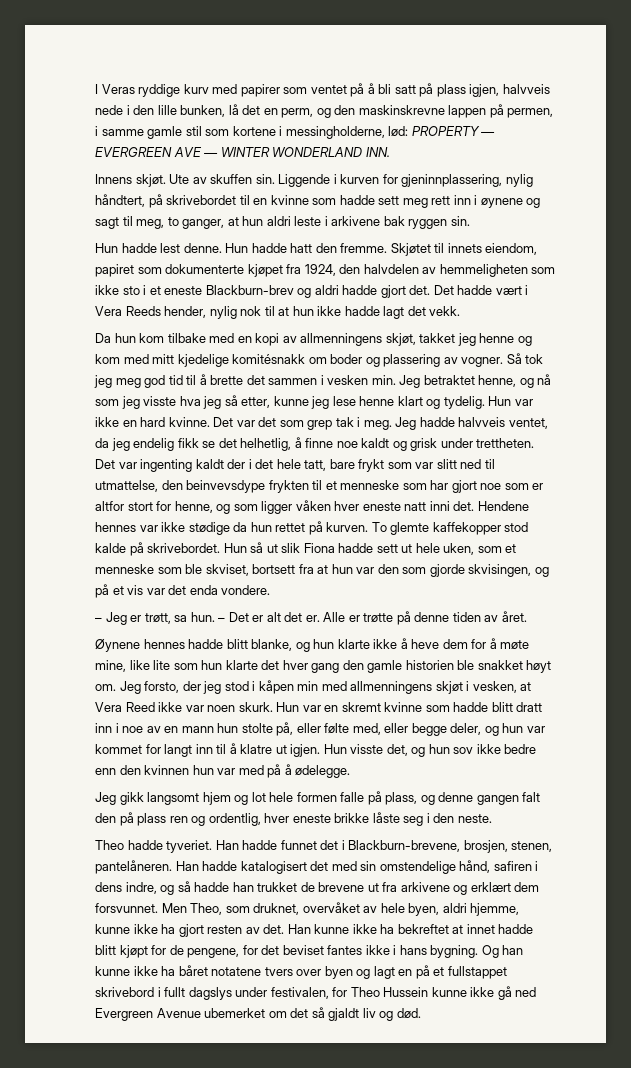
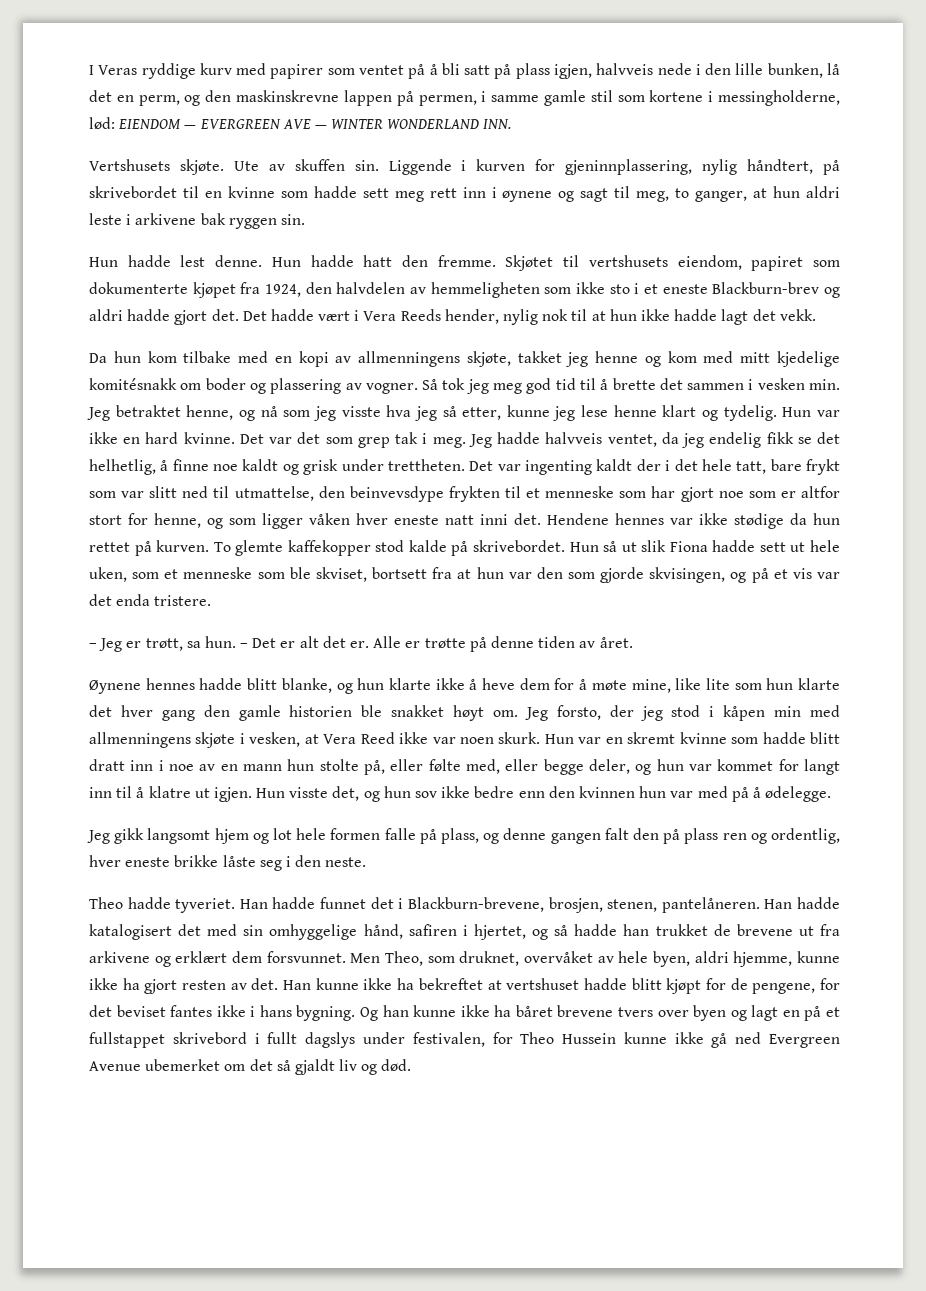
- I Veras ryddige kurv med papirer som ventet på å bli satt på plass igjen, halvveis nede i den lille bunken, lå det en perm, og den maskinskrevne lappen på permen, i samme gamle stil som kortene i messingholderne, lød: PROPERTY — EVERGREEN AVE — WINTER WONDERLAND INN.
+ I Veras ryddige kurv med papirer som ventet på å bli satt på plass igjen, halvveis nede i den lille bunken, lå det en perm, og den maskinskrevne lappen på permen, i samme gamle stil som kortene i messingholderne, lød: EIENDOM — EVERGREEN AVE — WINTER WONDERLAND INN.
- Innens skjøt.
+ Vertshusets skjøte.
- Skjøtet til innets eiendom, papiret som dokumenterte kjøpet fra 1924, den halvdelen av hemmeligheten som ikke sto i et eneste Blackburn-brev og aldri hadde gjort det.
+ Skjøtet til vertshusets eiendom, papiret som dokumenterte kjøpet fra 1924, den halvdelen av hemmeligheten som ikke sto i et eneste Blackburn-brev og aldri hadde gjort det.
- Da hun kom tilbake med en kopi av allmenningens skjøt, takket jeg henne og kom med mitt kjedelige komitésnakk om boder og plassering av vogner.
+ Da hun kom tilbake med en kopi av allmenningens skjøte, takket jeg henne og kom med mitt kjedelige komitésnakk om boder og plassering av vogner.
- Hun så ut slik Fiona hadde sett ut hele uken, som et menneske som ble skviset, bortsett fra at hun var den som gjorde skvisingen, og på et vis var det enda vondere.
+ Hun så ut slik Fiona hadde sett ut hele uken, som et menneske som ble skviset, bortsett fra at hun var den som gjorde skvisingen, og på et vis var det enda tristere.
- Jeg forsto, der jeg stod i kåpen min med allmenningens skjøt i vesken, at Vera Reed ikke var noen skurk.
+ Jeg forsto, der jeg stod i kåpen min med allmenningens skjøte i vesken, at Vera Reed ikke var noen skurk.
- Han hadde katalogisert det med sin omstendelige hånd, safiren i dens indre, og så hadde han trukket de brevene ut fra arkivene og erklært dem forsvunnet.
+ Han hadde katalogisert det med sin omhyggelige hånd, safiren i hjertet, og så hadde han trukket de brevene ut fra arkivene og erklært dem forsvunnet.
- Han kunne ikke ha bekreftet at innet hadde blitt kjøpt for de pengene, for det beviset fantes ikke i hans bygning.
+ Han kunne ikke ha bekreftet at vertshuset hadde blitt kjøpt for de pengene, for det beviset fantes ikke i hans bygning.
- Og han kunne ikke ha båret notatene tvers over byen og lagt en på et fullstappet skrivebord i fullt dagslys under festivalen, for Theo Hussein kunne ikke gå ned Evergreen Avenue ubemerket om det så gjaldt liv og død.
+ Og han kunne ikke ha båret brevene tvers over byen og lagt en på et fullstappet skrivebord i fullt dagslys under festivalen, for Theo Hussein kunne ikke gå ned Evergreen Avenue ubemerket om det så gjaldt liv og død.

